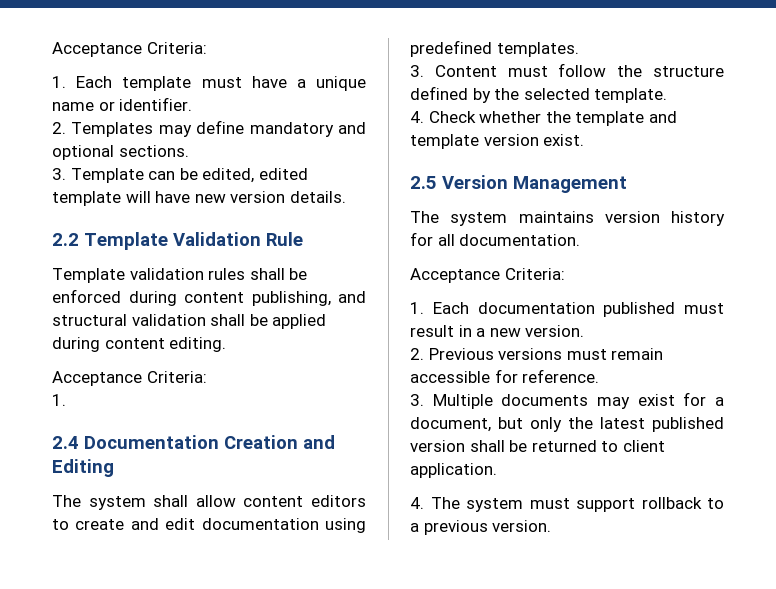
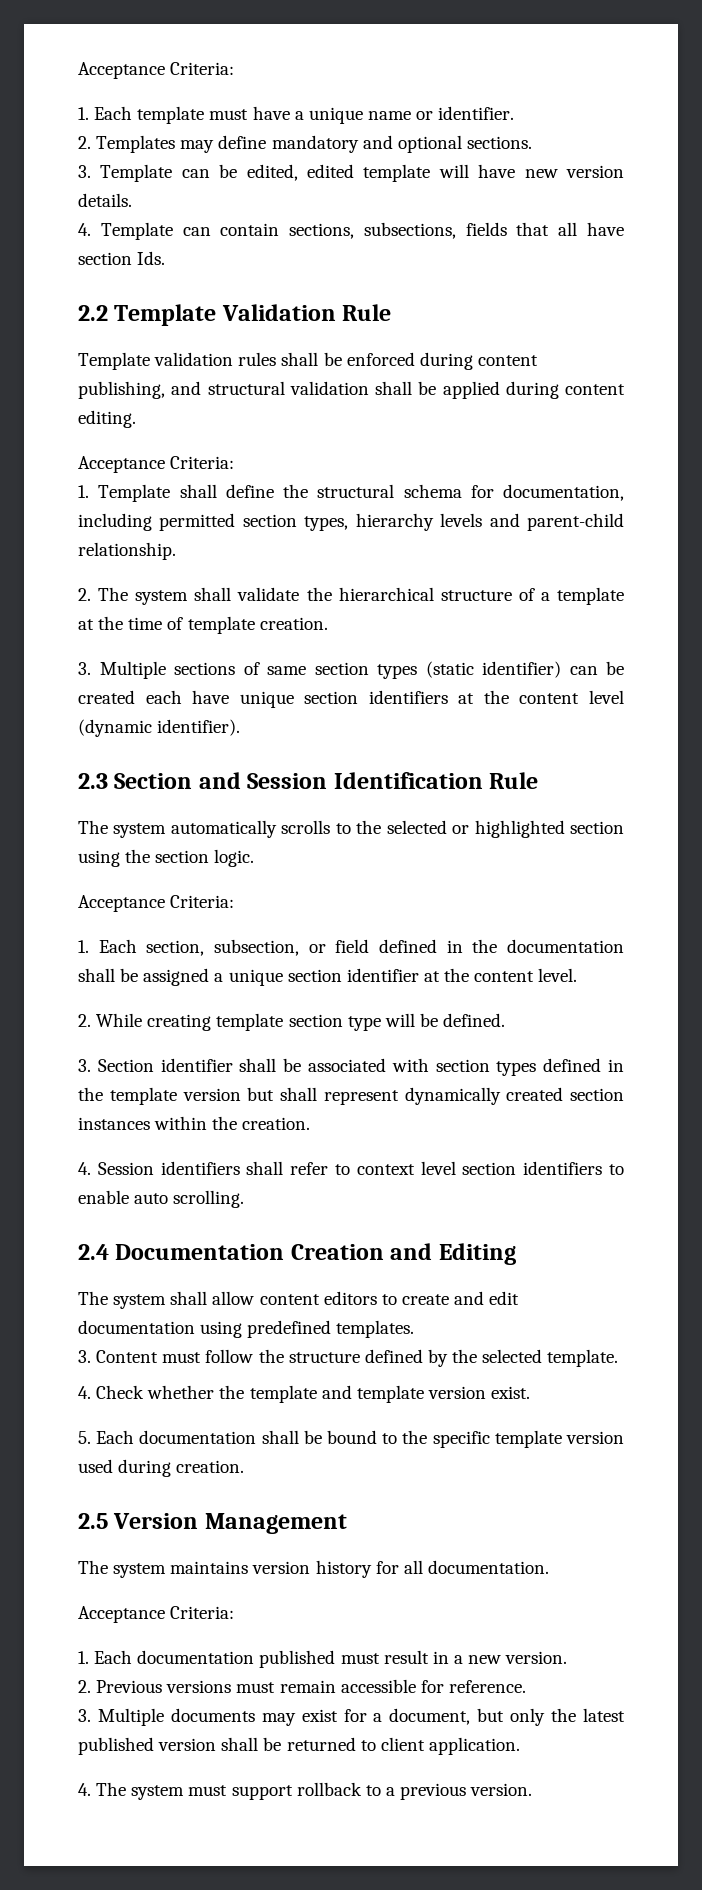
+ 4. Template can contain sections, subsections, fields that all have section Ids.
  Template validation rules shall be enforced during content publishing, and structural validation shall be applied during content editing.
  Acceptance Criteria:
- 1.
+ 1. Template shall define the structural schema for documentation, including permitted section types, hierarchy levels and parent-child relationship.
+ 2. The system shall validate the hierarchical structure of a template at the time of template creation.
+ 3. Multiple sections of same section types (static identifier) can be created each have unique section identifiers at the content level (dynamic identifier).
+ 2.3 Section and Session Identification Rule
+ The system automatically scrolls to the selected or highlighted section using the section logic.
+ Acceptance Criteria:
+ 1. Each section, subsection, or field defined in the documentation shall be assigned a unique section identifier at the content level.
+ 2. While creating template section type will be defined.
+ 3. Section identifier shall be associated with section types defined in the template version but shall represent dynamically created section instances within the creation.
+ 4. Session identifiers shall refer to context level section identifiers to enable auto scrolling.
+ 5. Each documentation shall be bound to the specific template version used during creation.

